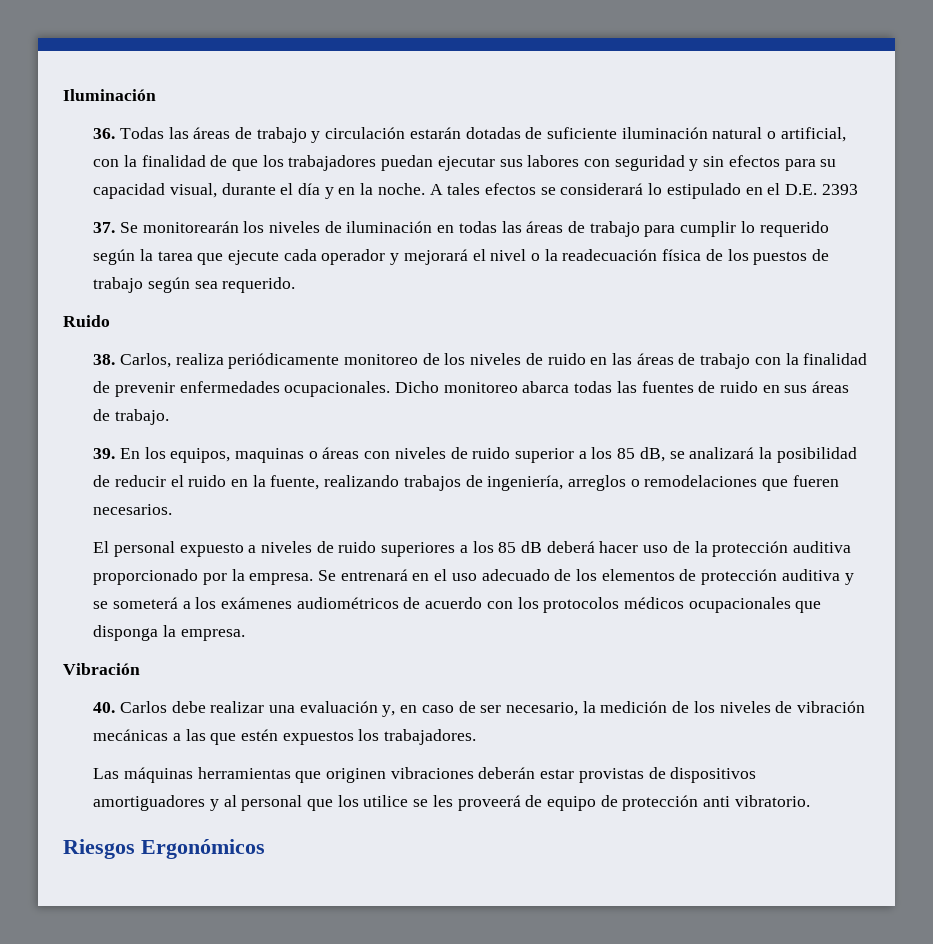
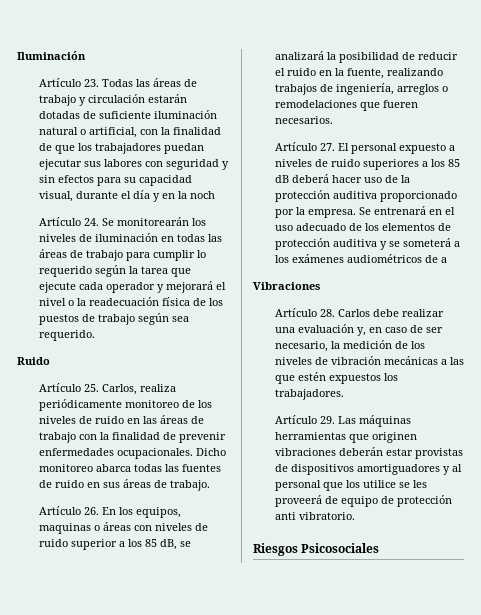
- 36. Todas las áreas de trabajo y circulación estarán dotadas de suficiente iluminación natural o artificial, con la finalidad de que los trabajadores puedan ejecutar sus labores con seguridad y sin efectos para su capacidad visual, durante el día y en la noche. A tales efectos se considerará lo estipulado en el D.E. 2393
- 37. Se monitorearán los niveles de iluminación en todas las áreas de trabajo para cumplir lo requerido según la tarea que ejecute cada operador y mejorará el nivel o la readecuación física de los puestos de trabajo según sea requerido.
+ Artículo 23. Todas las áreas de trabajo y circulación estarán dotadas de suficiente iluminación natural o artificial, con la finalidad de que los trabajadores puedan ejecutar sus labores con seguridad y sin efectos para su capacidad visual, durante el día y en la noch
+ Artículo 24. Se monitorearán los niveles de iluminación en todas las áreas de trabajo para cumplir lo requerido según la tarea que ejecute cada operador y mejorará el nivel o la readecuación física de los puestos de trabajo según sea requerido.
- 38. Carlos, realiza periódicamente monitoreo de los niveles de ruido en las áreas de trabajo con la finalidad de prevenir enfermedades ocupacionales.
+ Artículo 25. Carlos, realiza periódicamente monitoreo de los niveles de ruido en las áreas de trabajo con la finalidad de prevenir enfermedades ocupacionales.
- 39. En los equipos, maquinas o áreas con niveles de ruido superior a los 85 dB, se analizará la posibilidad de reducir el ruido en la fuente, realizando trabajos de ingeniería, arreglos o remodelaciones que fueren necesarios.
+ Artículo 26. En los equipos, maquinas o áreas con niveles de ruido superior a los 85 dB, se analizará la posibilidad de reducir el ruido en la fuente, realizando trabajos de ingeniería, arreglos o remodelaciones que fueren necesarios.
- El personal expuesto a niveles de ruido superiores a los 85 dB deberá hacer uso de la protección auditiva proporcionado por la empresa.
+ Artículo 27. El personal expuesto a niveles de ruido superiores a los 85 dB deberá hacer uso de la protección auditiva proporcionado por la empresa.
- Se entrenará en el uso adecuado de los elementos de protección auditiva y se someterá a los exámenes audiométricos de acuerdo con los protocolos médicos ocupacionales que disponga la empresa.
- Vibración
- 40. Carlos debe realizar una evaluación y, en caso de ser necesario, la medición de los niveles de vibración mecánicas a las que estén expuestos los trabajadores.
+ Se entrenará en el uso adecuado de los elementos de protección auditiva y se someterá a los exámenes audiométricos de a
+ Vibraciones
+ Artículo 28. Carlos debe realizar una evaluación y, en caso de ser necesario, la medición de los niveles de vibración mecánicas a las que estén expuestos los trabajadores.
- Las máquinas herramientas que originen vibraciones deberán estar provistas de dispositivos amortiguadores y al personal que los utilice se les proveerá de equipo de protección anti vibratorio.
+ Artículo 29. Las máquinas herramientas que originen vibraciones deberán estar provistas de dispositivos amortiguadores y al personal que los utilice se les proveerá de equipo de protección anti vibratorio.
- Riesgos Ergonómicos
+ Riesgos Psicosociales

